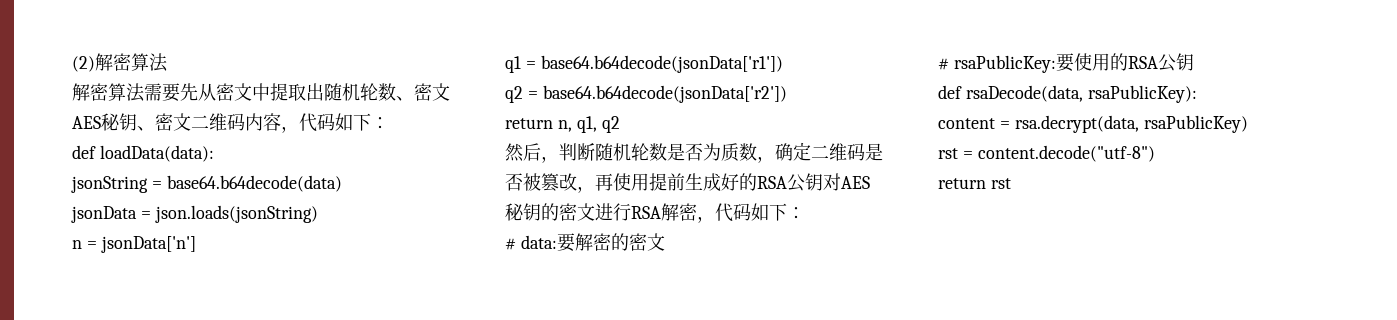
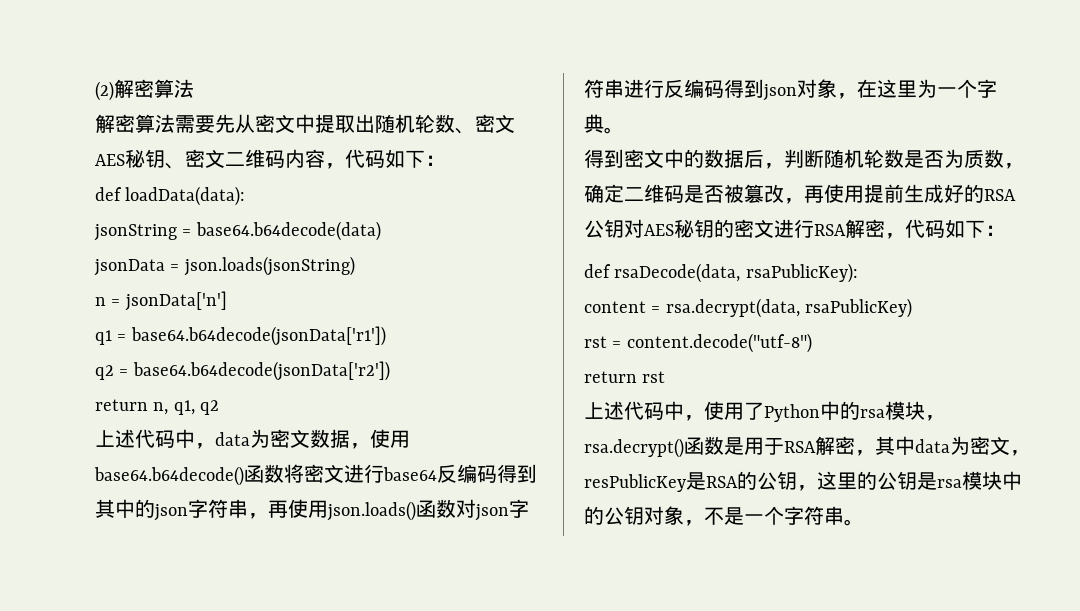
- 然后，判断随机轮数是否为质数，确定二维码是否被篡改，再使用提前生成好的RSA公钥对AES秘钥的密文进行RSA解密，代码如下：
+ 上述代码中，data为密文数据，使用base64.b64decode()函数将密文进行base64反编码得到其中的json字符串，再使用json.loads()函数对json字符串进行反编码得到json对象，在这里为一个字典。
+ 得到密文中的数据后，判断随机轮数是否为质数，确定二维码是否被篡改，再使用提前生成好的RSA公钥对AES秘钥的密文进行RSA解密，代码如下：
- # data:要解密的密文
- # rsaPublicKey:要使用的RSA公钥
+ 上述代码中，使用了Python中的rsa模块，rsa.decrypt()函数是用于RSA解密，其中data为密文，resPublicKey是RSA的公钥，这里的公钥是rsa模块中的公钥对象，不是一个字符串。

